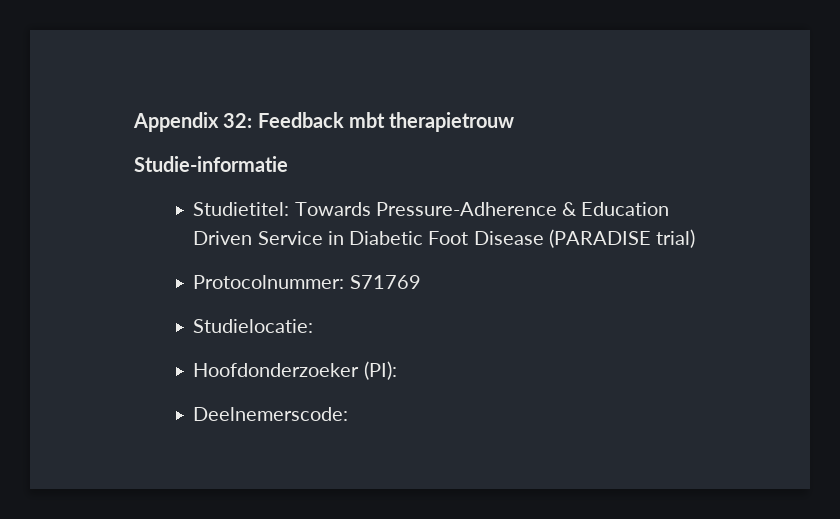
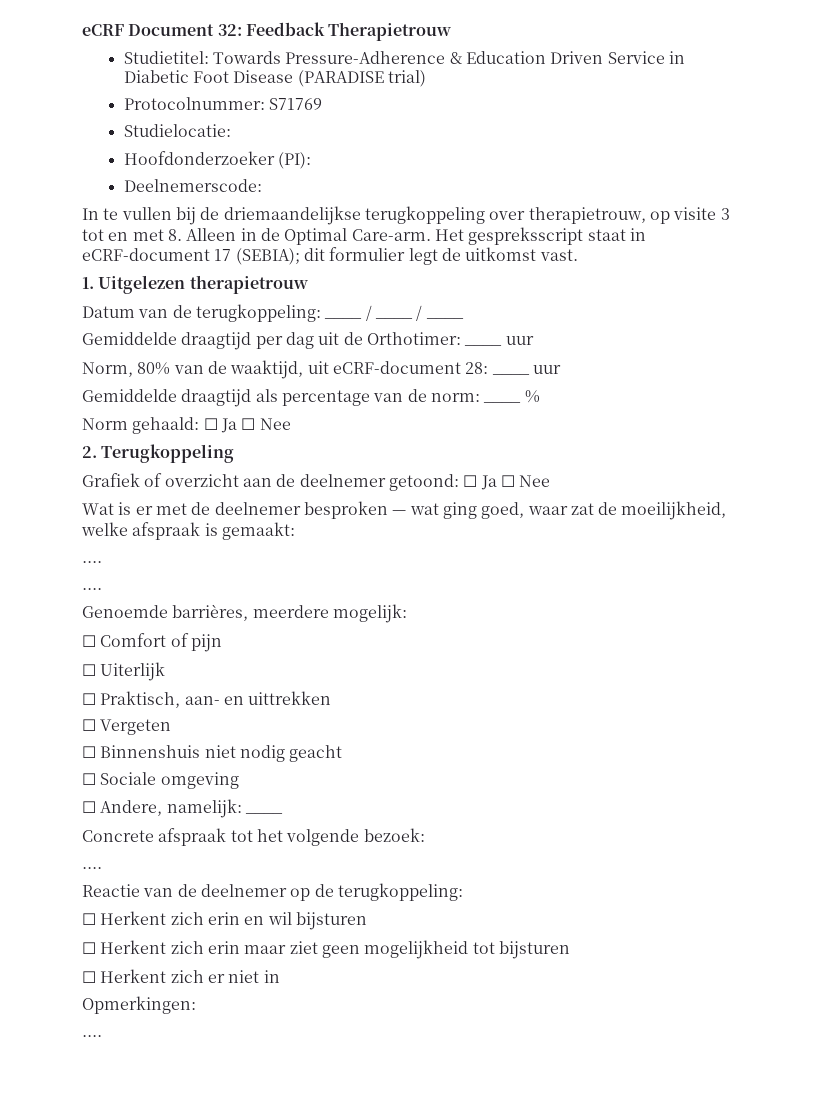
- Appendix 32: Feedback mbt therapietrouw
- Studie-informatie
+ eCRF Document 32: Feedback Therapietrouw
+ In te vullen bij de driemaandelijkse terugkoppeling over therapietrouw, op visite 3 tot en met 8. Alleen in de Optimal Care-arm. Het gespreksscript staat in eCRF-document 17 (SEBIA); dit formulier legt de uitkomst vast.
+ 1. Uitgelezen therapietrouw
+ Datum van de terugkoppeling: ____ / ____ / ____
+ Gemiddelde draagtijd per dag uit de Orthotimer: ____ uur
+ Norm, 80% van de waaktijd, uit eCRF-document 28: ____ uur
+ Gemiddelde draagtijd als percentage van de norm: ____ %
+ Norm gehaald: ☐ Ja ☐ Nee
+ 2. Terugkoppeling
+ Grafiek of overzicht aan de deelnemer getoond: ☐ Ja ☐ Nee
+ Wat is er met de deelnemer besproken — wat ging goed, waar zat de moeilijkheid, welke afspraak is gemaakt:
+ ....
+ ....
+ Genoemde barrières, meerdere mogelijk:
+ ☐ Comfort of pijn
+ ☐ Uiterlijk
+ ☐ Praktisch, aan- en uittrekken
+ ☐ Vergeten
+ ☐ Binnenshuis niet nodig geacht
+ ☐ Sociale omgeving
+ ☐ Andere, namelijk: ____
+ Concrete afspraak tot het volgende bezoek:
+ ....
+ Reactie van de deelnemer op de terugkoppeling:
+ ☐ Herkent zich erin en wil bijsturen
+ ☐ Herkent zich erin maar ziet geen mogelijkheid tot bijsturen
+ ☐ Herkent zich er niet in
+ Opmerkingen:
+ ....

